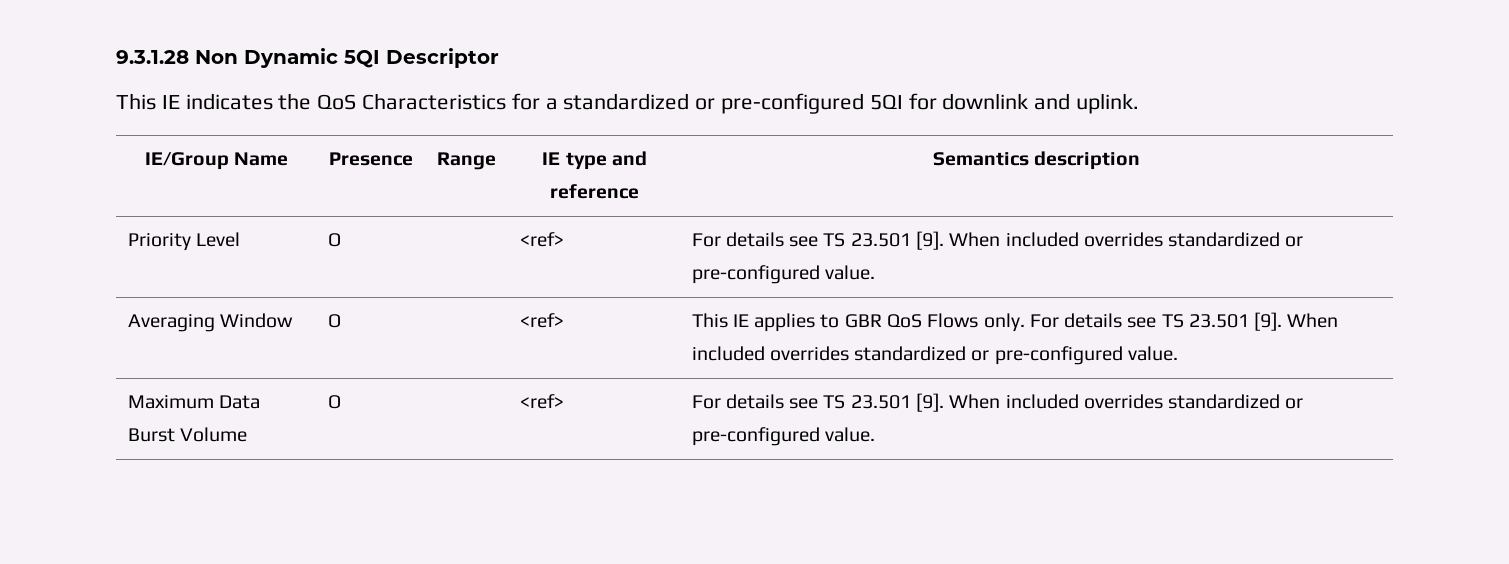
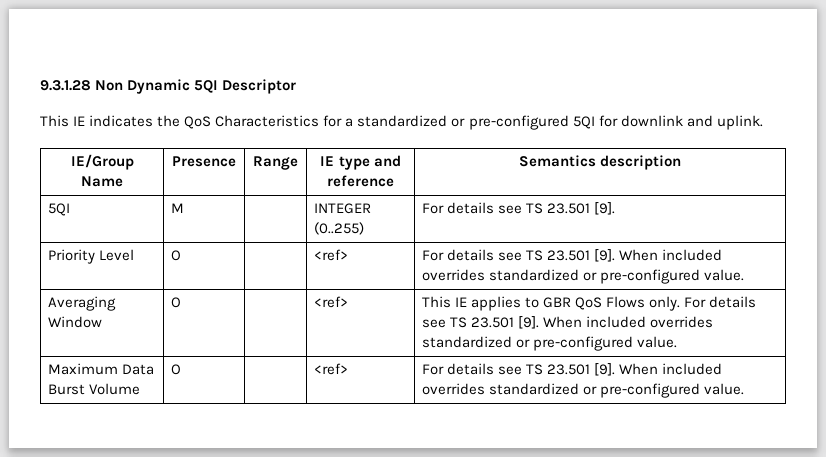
+ 5QI | M | | INTEGER (0..255) | For details see TS 23.501 [9].

